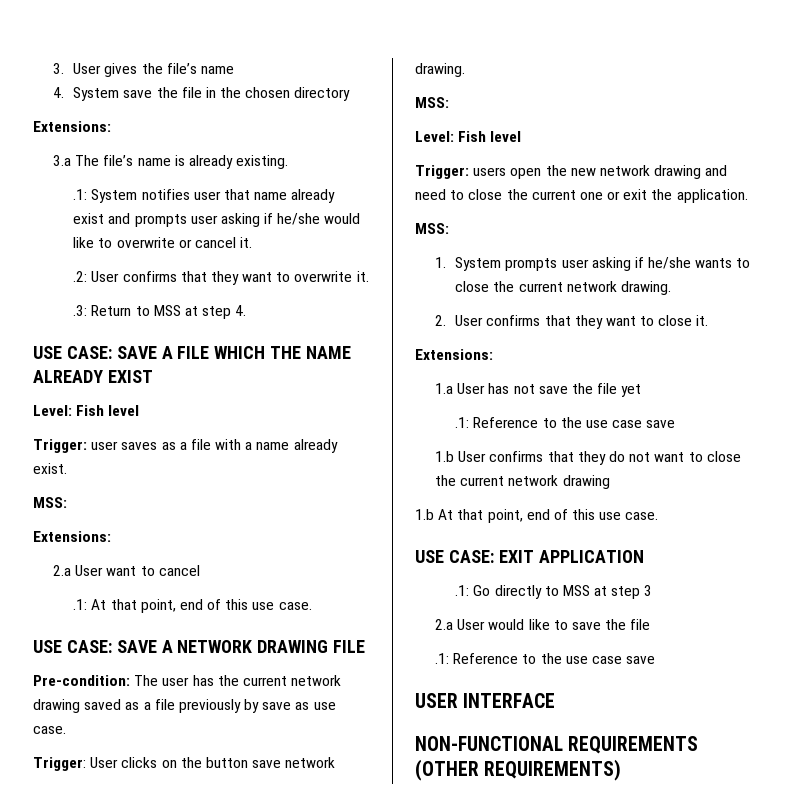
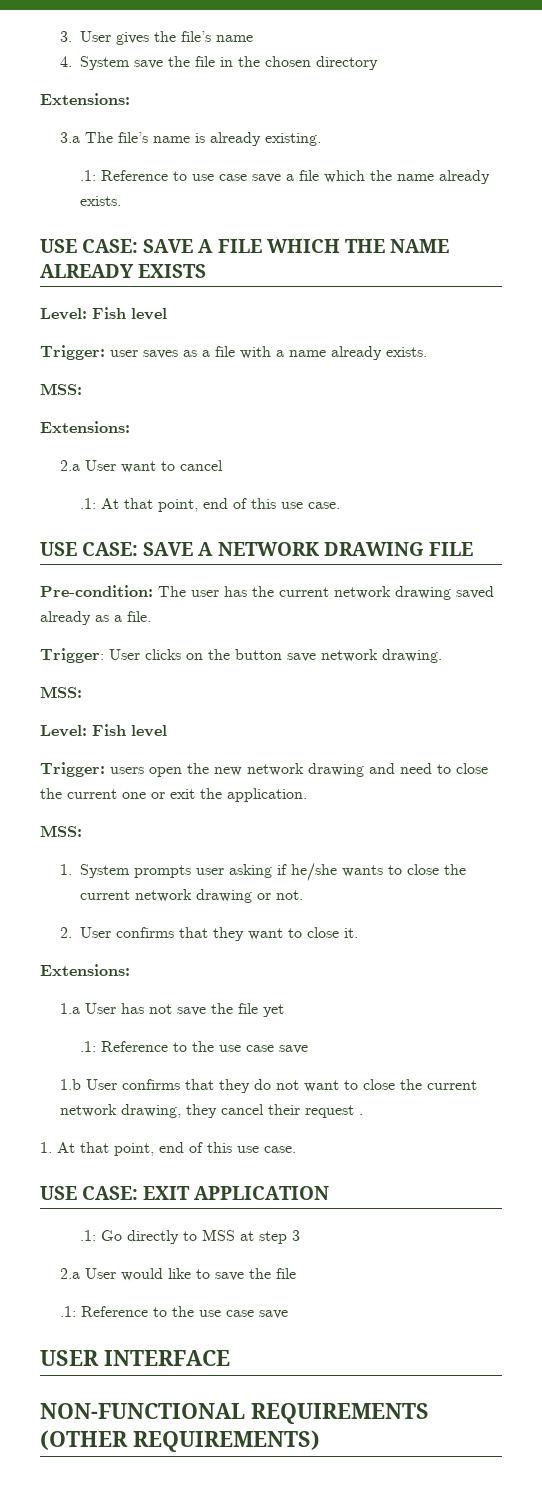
- .1: System notifies user that name already exist and prompts user asking if he/she would like to overwrite or cancel it.
- .2: User confirms that they want to overwrite it.
- .3: Return to MSS at step 4.
+ .1: Reference to use case save a file which the name already exists.
- USE CASE: SAVE A FILE WHICH THE NAME ALREADY EXIST
+ USE CASE: SAVE A FILE WHICH THE NAME ALREADY EXISTS
- Trigger: user saves as a file with a name already exist.
+ Trigger: user saves as a file with a name already exists.
- Pre-condition: The user has the current network drawing saved as a file previously by save as use case.
+ Pre-condition: The user has the current network drawing saved already as a file.
- 1. System prompts user asking if he/she wants to close the current network drawing.
+ 1. System prompts user asking if he/she wants to close the current network drawing or not.
- 1.b User confirms that they do not want to close the current network drawing
- 1.b At that point, end of this use case.
+ 1.b User confirms that they do not want to close the current network drawing, they cancel their request .
+ 1. At that point, end of this use case.

